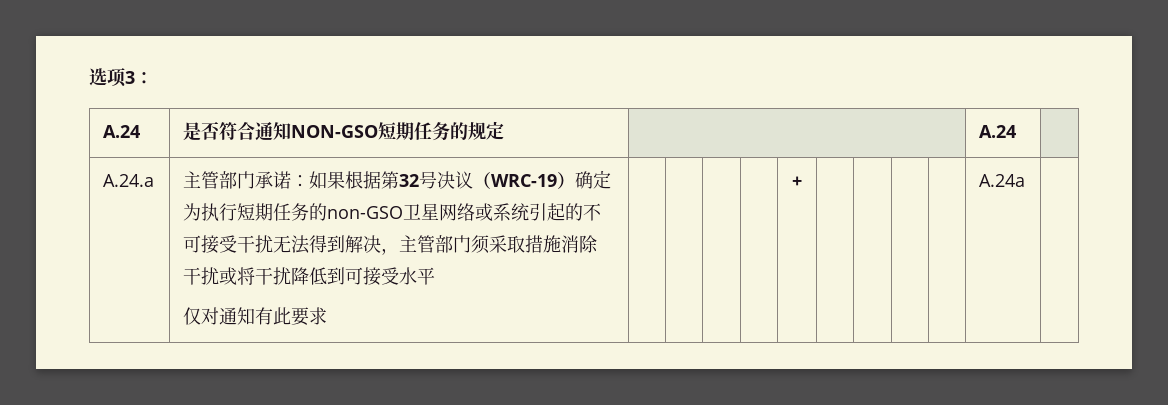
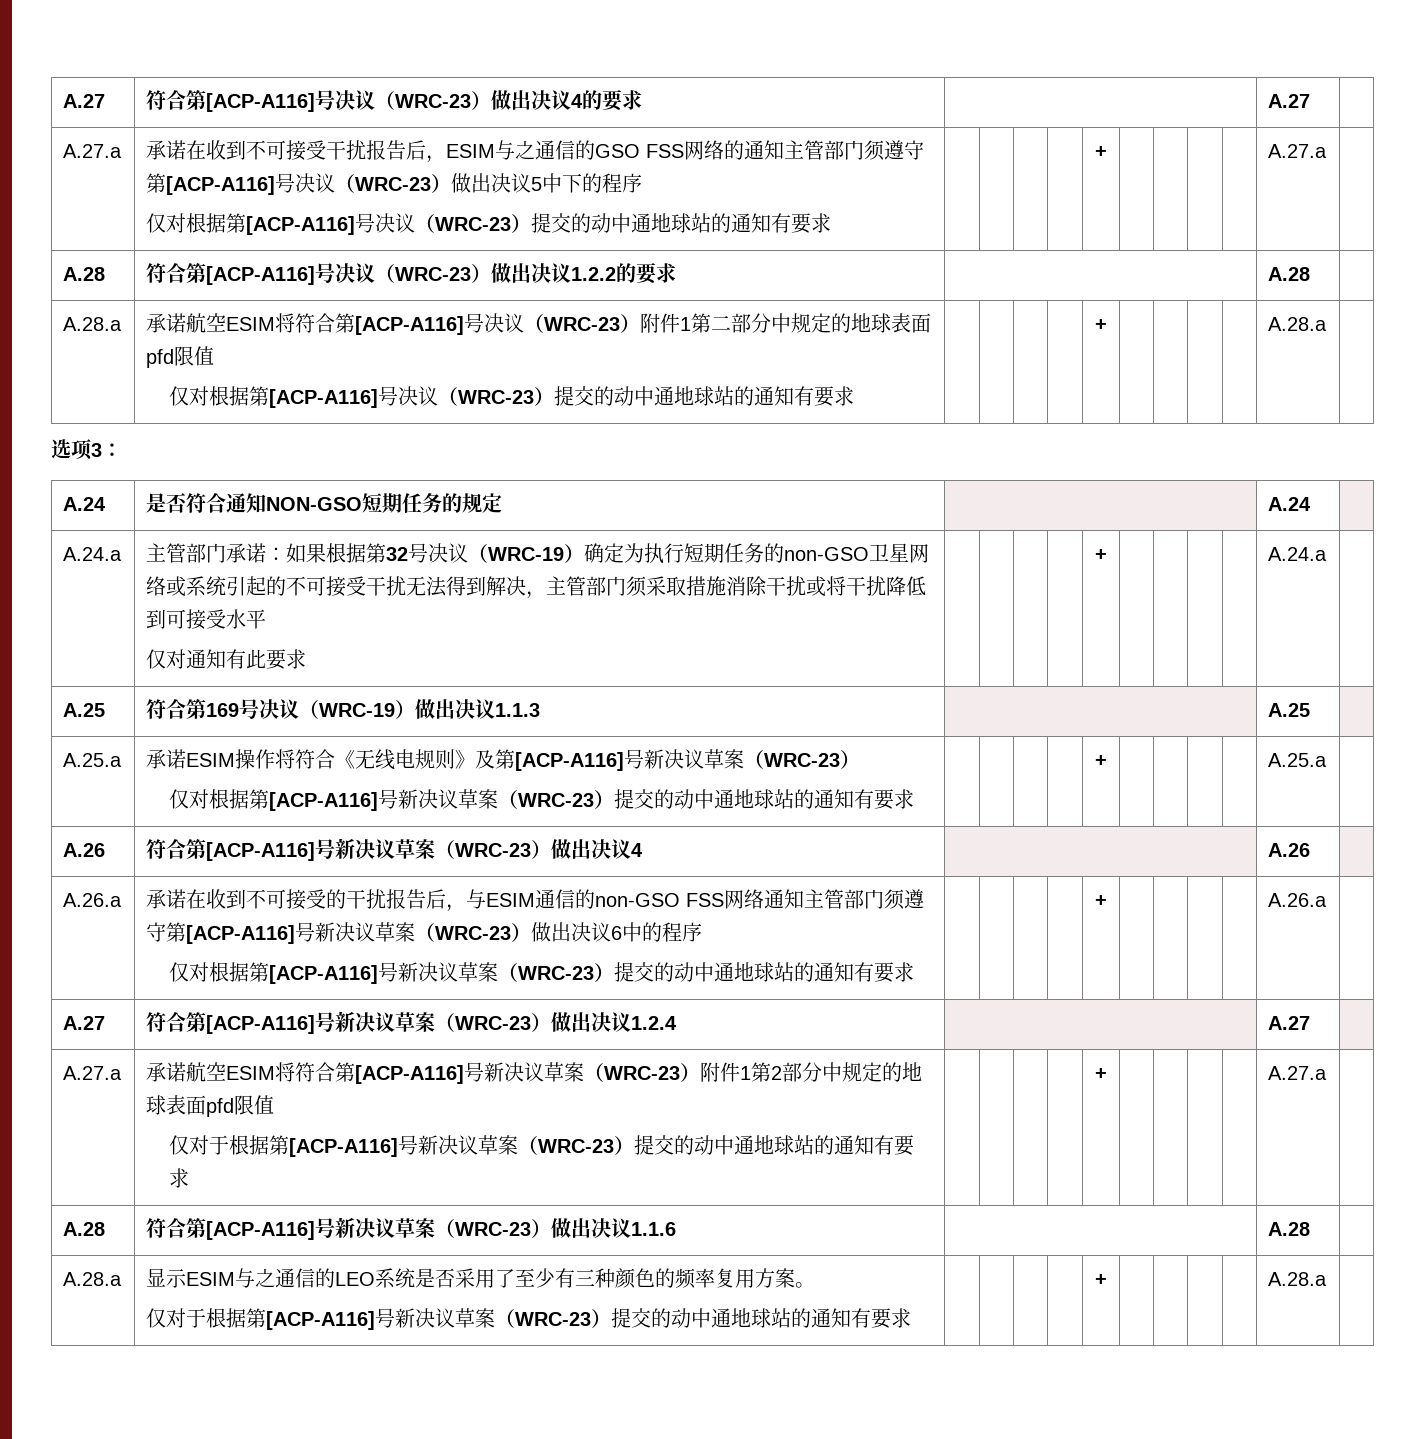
+ A.27 | 符合第[ACP-A116]号决议（WRC-23）做出决议4的要求 | | A.27 |
+ A.27.a | 承诺在收到不可接受干扰报告后，ESIM与之通信的GSO FSS网络的通知主管部门须遵守第[ACP-A116]号决议（WRC-23）做出决议5中下的程序
+ 仅对根据第[ACP-A116]号决议（WRC-23）提交的动中通地球站的通知有要求 | | | | | + | | | | | A.27.a |
+ A.28 | 符合第[ACP-A116]号决议（WRC-23）做出决议1.2.2的要求 | | A.28 |
+ A.28.a | 承诺航空ESIM将符合第[ACP-A116]号决议（WRC-23）附件1第二部分中规定的地球表面pfd限值
+ 仅对根据第[ACP-A116]号决议（WRC-23）提交的动中通地球站的通知有要求 | | | | | + | | | | | A.28.a |
- + | | | | | A.24a
+ + | | | | | A.24.a |
+ A.25 | 符合第169号决议（WRC-19）做出决议1.1.3 | | A.25 |
+ A.25.a | 承诺ESIM操作将符合《无线电规则》及第[ACP-A116]号新决议草案（WRC-23）
+ 仅对根据第[ACP-A116]号新决议草案（WRC-23）提交的动中通地球站的通知有要求 | | | | | + | | | | | A.25.a |
+ A.26 | 符合第[ACP-A116]号新决议草案（WRC-23）做出决议4 | | A.26 |
+ A.26.a | 承诺在收到不可接受的干扰报告后，与ESIM通信的non-GSO FSS网络通知主管部门须遵守第[ACP-A116]号新决议草案（WRC-23）做出决议6中的程序
+ 仅对根据第[ACP-A116]号新决议草案（WRC-23）提交的动中通地球站的通知有要求 | | | | | + | | | | | A.26.a |
+ A.27 | 符合第[ACP-A116]号新决议草案（WRC-23）做出决议1.2.4 | | A.27 |
+ A.27.a | 承诺航空ESIM将符合第[ACP-A116]号新决议草案（WRC-23）附件1第2部分中规定的地球表面pfd限值
+ 仅对于根据第[ACP-A116]号新决议草案（WRC-23）提交的动中通地球站的通知有要求 | | | | | + | | | | | A.27.a |
+ A.28 | 符合第[ACP-A116]号新决议草案（WRC-23）做出决议1.1.6 | | A.28 |
+ A.28.a | 显示ESIM与之通信的LEO系统是否采用了至少有三种颜色的频率复用方案。
+ 仅对于根据第[ACP-A116]号新决议草案（WRC-23）提交的动中通地球站的通知有要求 | | | | | + | | | | | A.28.a |

